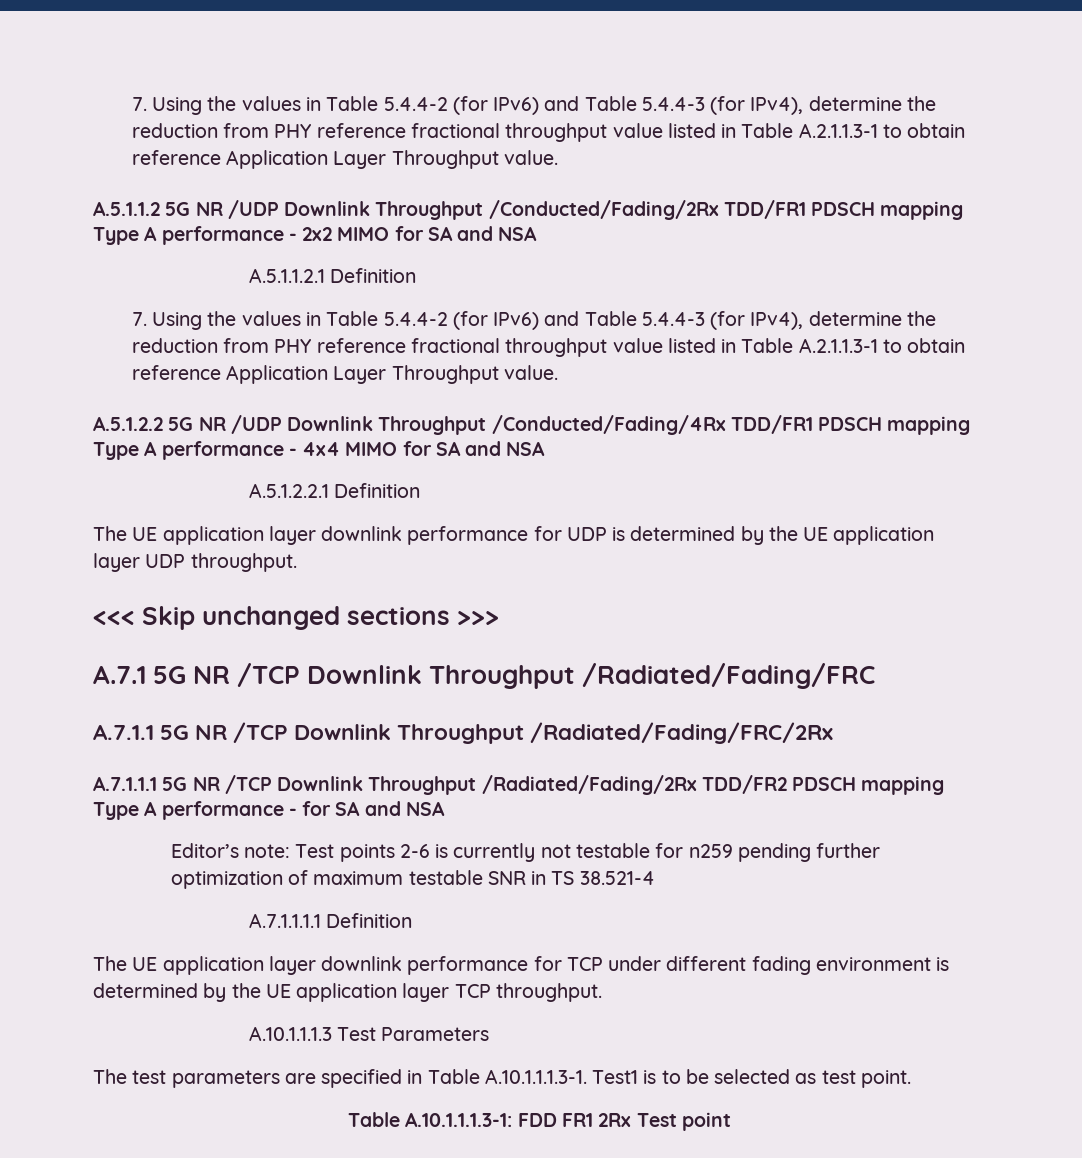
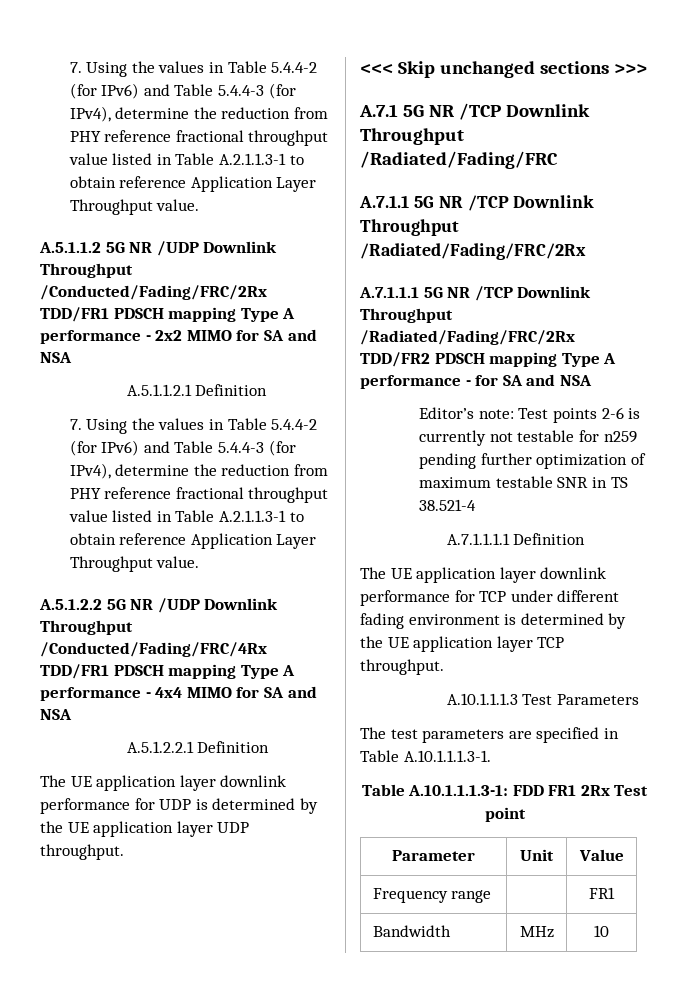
- A.5.1.1.2 5G NR /UDP Downlink Throughput /Conducted/Fading/2Rx TDD/FR1 PDSCH mapping Type A performance - 2x2 MIMO for SA and NSA
+ A.5.1.1.2 5G NR /UDP Downlink Throughput /Conducted/Fading/FRC/2Rx TDD/FR1 PDSCH mapping Type A performance - 2x2 MIMO for SA and NSA
- A.5.1.2.2 5G NR /UDP Downlink Throughput /Conducted/Fading/4Rx TDD/FR1 PDSCH mapping Type A performance - 4x4 MIMO for SA and NSA
+ A.5.1.2.2 5G NR /UDP Downlink Throughput /Conducted/Fading/FRC/4Rx TDD/FR1 PDSCH mapping Type A performance - 4x4 MIMO for SA and NSA
- A.7.1.1.1 5G NR /TCP Downlink Throughput /Radiated/Fading/2Rx TDD/FR2 PDSCH mapping Type A performance - for SA and NSA
+ A.7.1.1.1 5G NR /TCP Downlink Throughput /Radiated/Fading/FRC/2Rx TDD/FR2 PDSCH mapping Type A performance - for SA and NSA
- The test parameters are specified in Table A.10.1.1.1.3-1. Test1 is to be selected as test point.
+ The test parameters are specified in Table A.10.1.1.1.3-1.
+ Parameter | Unit | Value
+ Frequency range | | FR1
+ Bandwidth | MHz | 10

